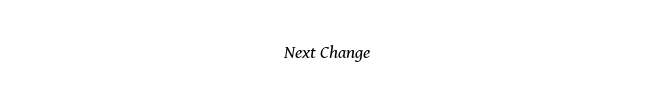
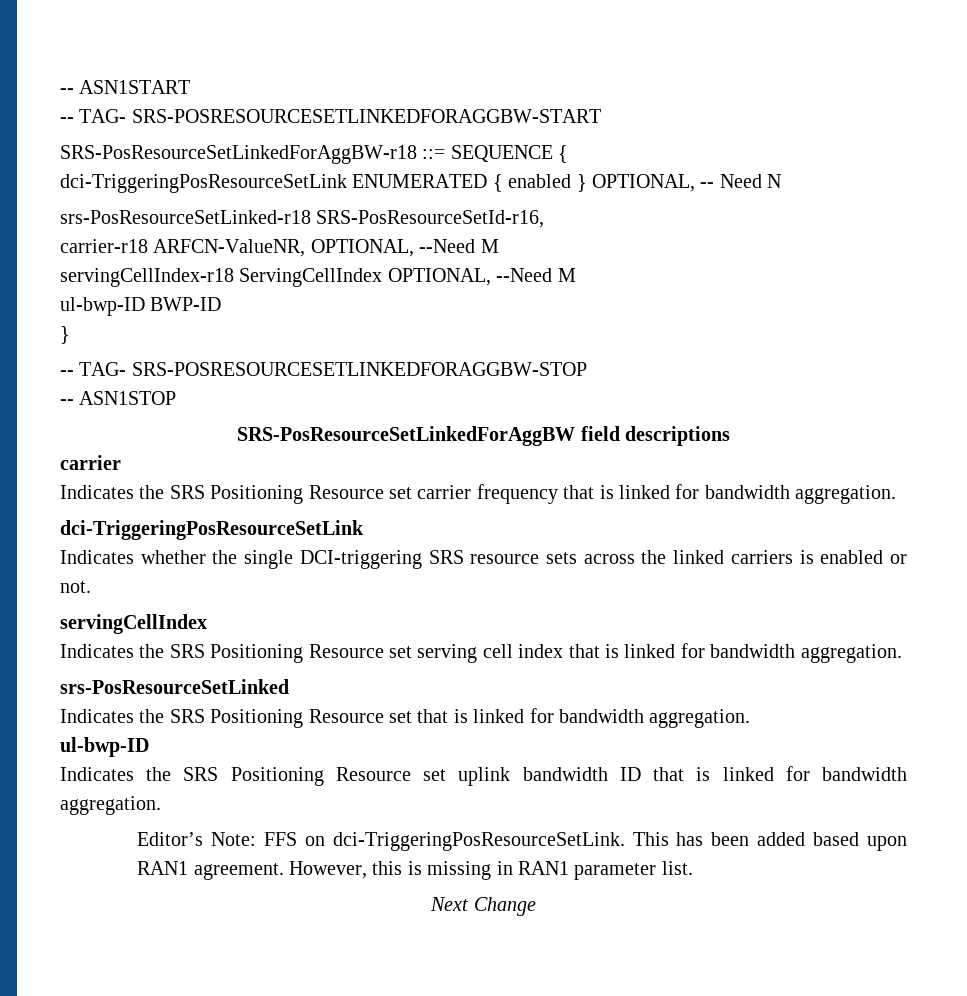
+ -- ASN1START
+ -- TAG- SRS-POSRESOURCESETLINKEDFORAGGBW-START
+ SRS-PosResourceSetLinkedForAggBW-r18 ::= SEQUENCE {
+ dci-TriggeringPosResourceSetLink ENUMERATED { enabled } OPTIONAL, -- Need N
+ srs-PosResourceSetLinked-r18 SRS-PosResourceSetId-r16,
+ carrier-r18 ARFCN-ValueNR, OPTIONAL, --Need M
+ servingCellIndex-r18 ServingCellIndex OPTIONAL, --Need M
+ ul-bwp-ID BWP-ID
+ }
+ -- TAG- SRS-POSRESOURCESETLINKEDFORAGGBW-STOP
+ -- ASN1STOP
+ SRS-PosResourceSetLinkedForAggBW field descriptions
+ carrier
+ Indicates the SRS Positioning Resource set carrier frequency that is linked for bandwidth aggregation.
+ dci-TriggeringPosResourceSetLink
+ Indicates whether the single DCI-triggering SRS resource sets across the linked carriers is enabled or not.
+ servingCellIndex
+ Indicates the SRS Positioning Resource set serving cell index that is linked for bandwidth aggregation.
+ srs-PosResourceSetLinked
+ Indicates the SRS Positioning Resource set that is linked for bandwidth aggregation.
+ ul-bwp-ID
+ Indicates the SRS Positioning Resource set uplink bandwidth ID that is linked for bandwidth aggregation.
+ Editor’s Note: FFS on dci-TriggeringPosResourceSetLink. This has been added based upon RAN1 agreement. However, this is missing in RAN1 parameter list.

